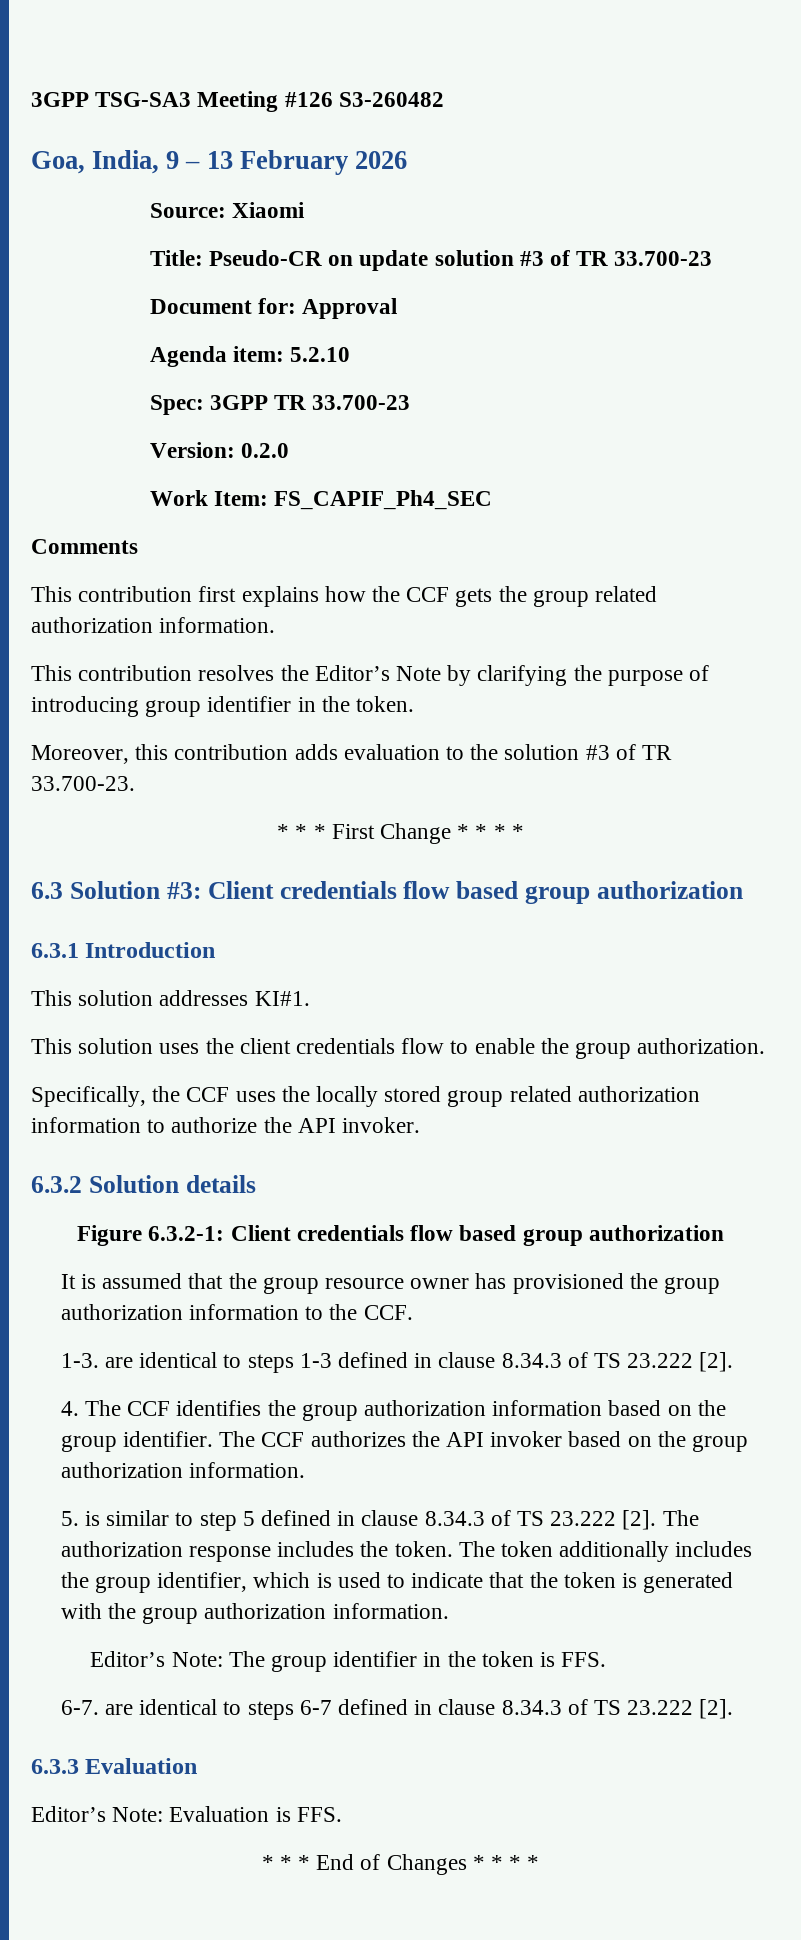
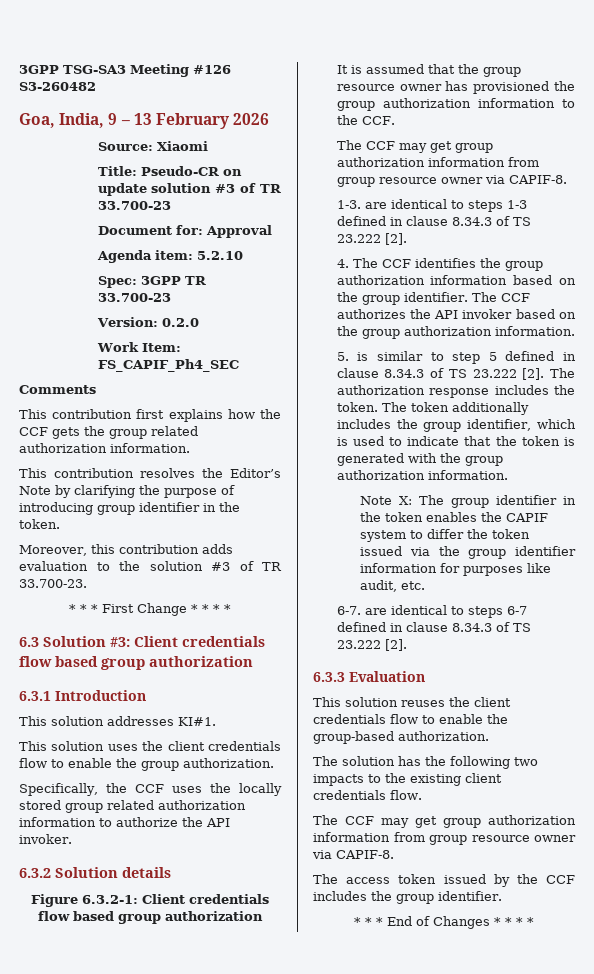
  It is assumed that the group resource owner has provisioned the group authorization information to the CCF.
+ The CCF may get group authorization information from group resource owner via CAPIF-8.
- Editor’s Note: The group identifier in the token is FFS.
+ Note X: The group identifier in the token enables the CAPIF system to differ the token issued via the group identifier information for purposes like audit, etc.
- Editor’s Note: Evaluation is FFS.
+ This solution reuses the client credentials flow to enable the group-based authorization.
+ The solution has the following two impacts to the existing client credentials flow.
+ The CCF may get group authorization information from group resource owner via CAPIF-8.
+ The access token issued by the CCF includes the group identifier.

